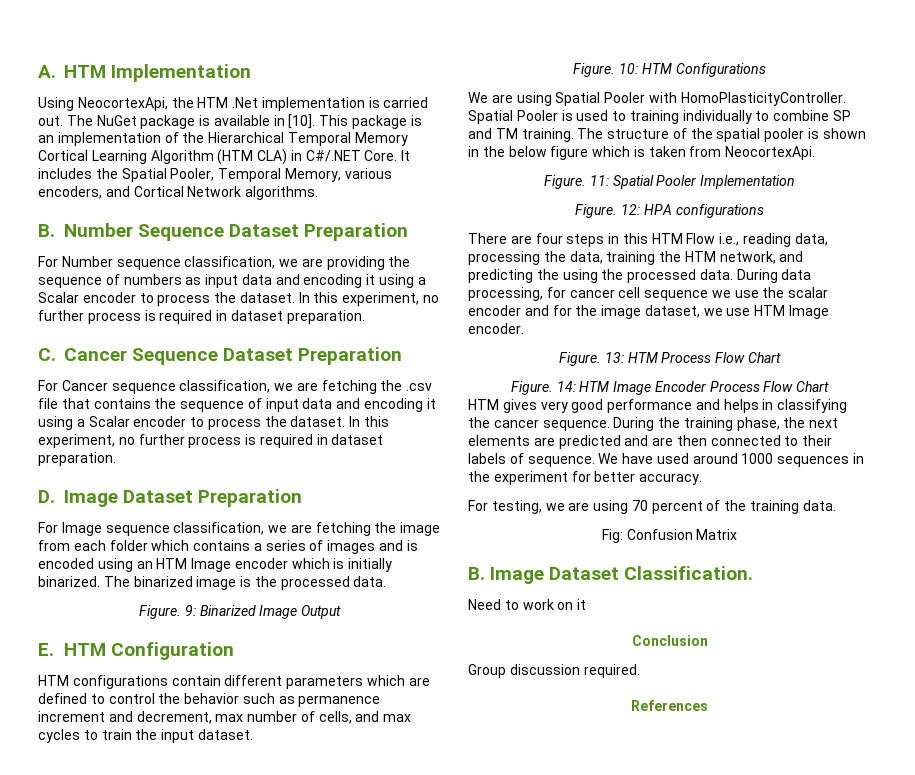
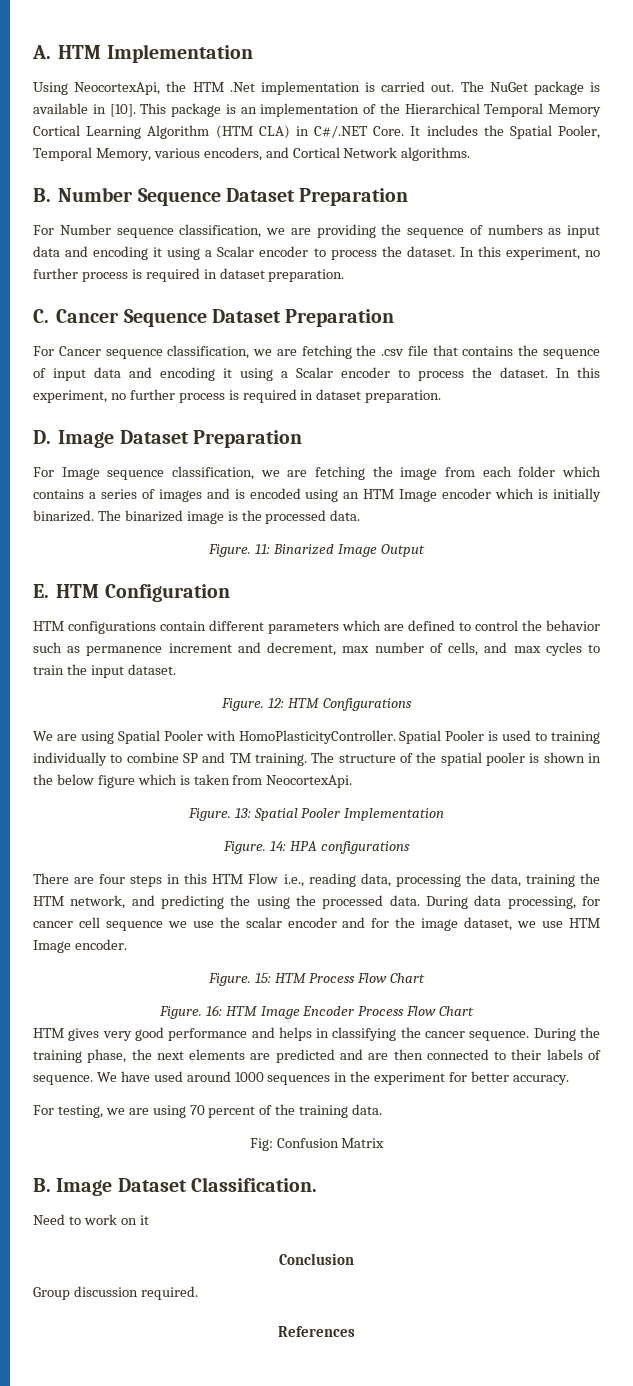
- 9: Binarized Image Output
+ 11: Binarized Image Output
- 10: HTM Configurations
+ 12: HTM Configurations
- 11: Spatial Pooler Implementation
+ 13: Spatial Pooler Implementation
- 12: HPA configurations
+ 14: HPA configurations
- 13: HTM Process Flow Chart
+ 15: HTM Process Flow Chart
- 14: HTM Image Encoder Process Flow Chart
+ 16: HTM Image Encoder Process Flow Chart

